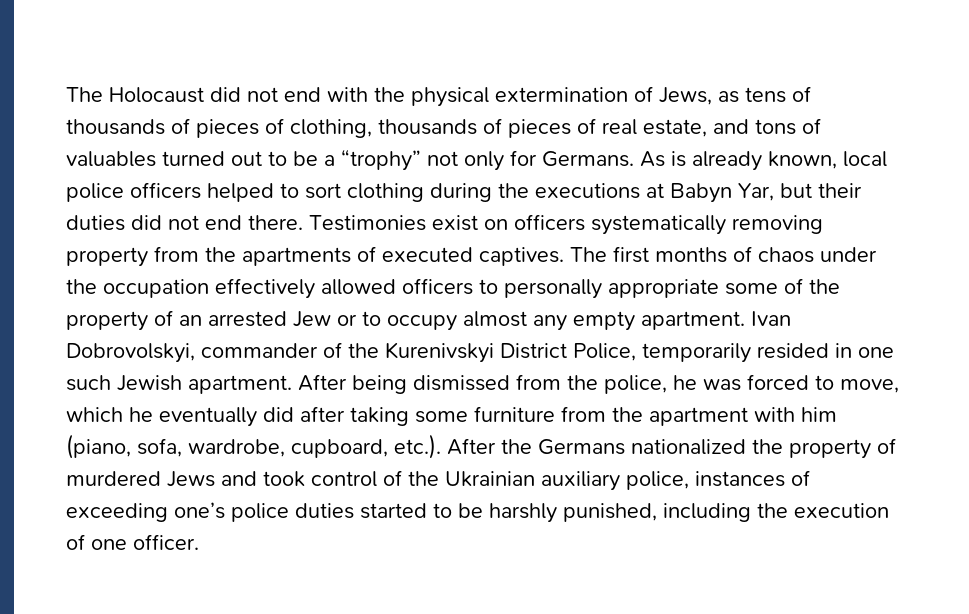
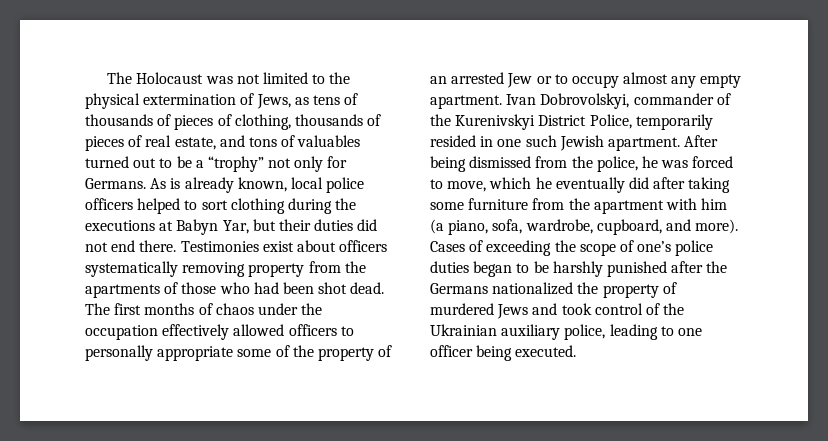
- The Holocaust did not end with the physical extermination of Jews, as tens of thousands of pieces of clothing, thousands of pieces of real estate, and tons of valuables turned out to be a “trophy” not only for Germans.
+ The Holocaust was not limited to the physical extermination of Jews, as tens of thousands of pieces of clothing, thousands of pieces of real estate, and tons of valuables turned out to be a “trophy” not only for Germans.
- Testimonies exist on officers systematically removing property from the apartments of executed captives.
+ Testimonies exist about officers systematically removing property from the apartments of those who had been shot dead.
- After being dismissed from the police, he was forced to move, which he eventually did after taking some furniture from the apartment with him (piano, sofa, wardrobe, cupboard, etc.). After the Germans nationalized the property of murdered Jews and took control of the Ukrainian auxiliary police, instances of exceeding one’s police duties started to be harshly punished, including the execution of one officer.
+ After being dismissed from the police, he was forced to move, which he eventually did after taking some furniture from the apartment with him (a piano, sofa, wardrobe, cupboard, and more). Cases of exceeding the scope of one’s police duties began to be harshly punished after the Germans nationalized the property of murdered Jews and took control of the Ukrainian auxiliary police, leading to one officer being executed.

